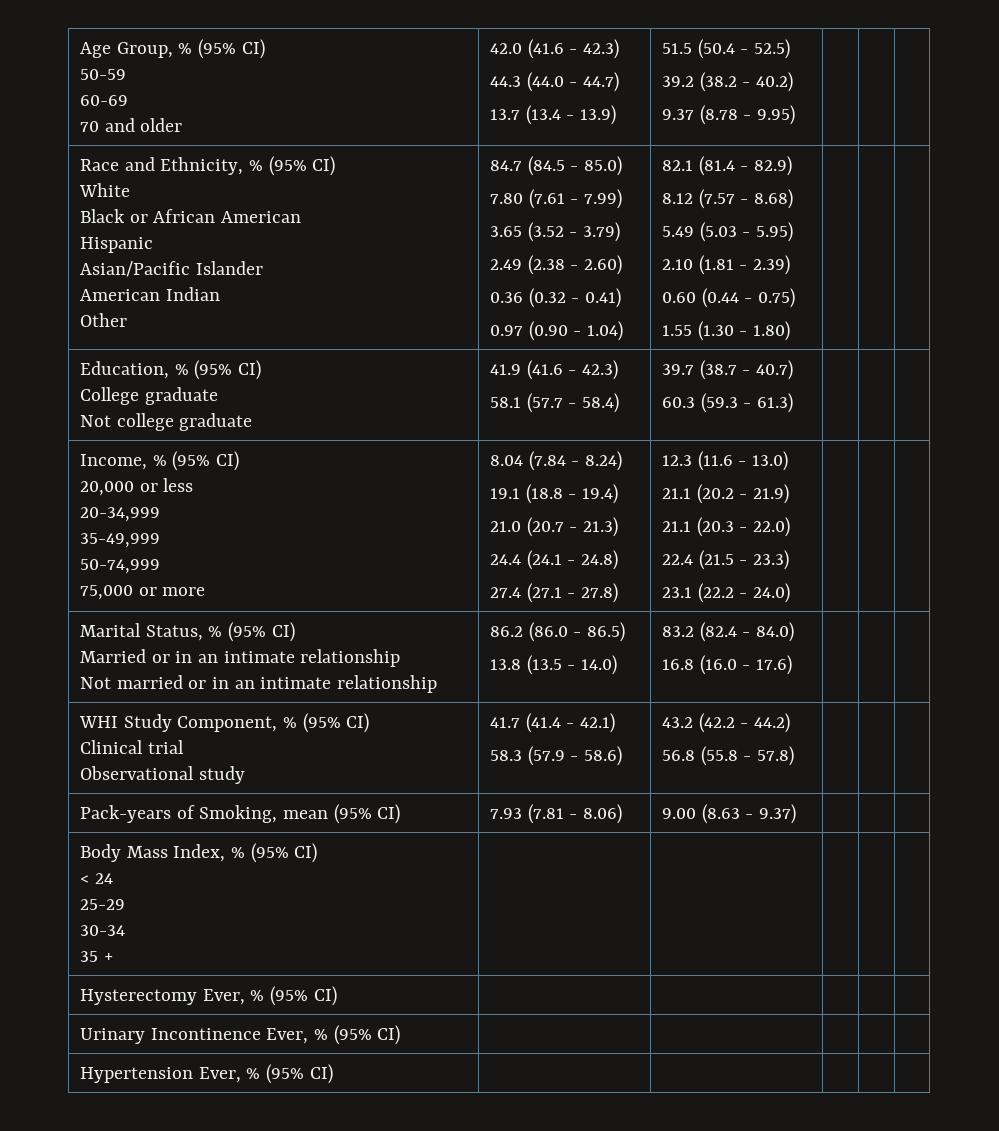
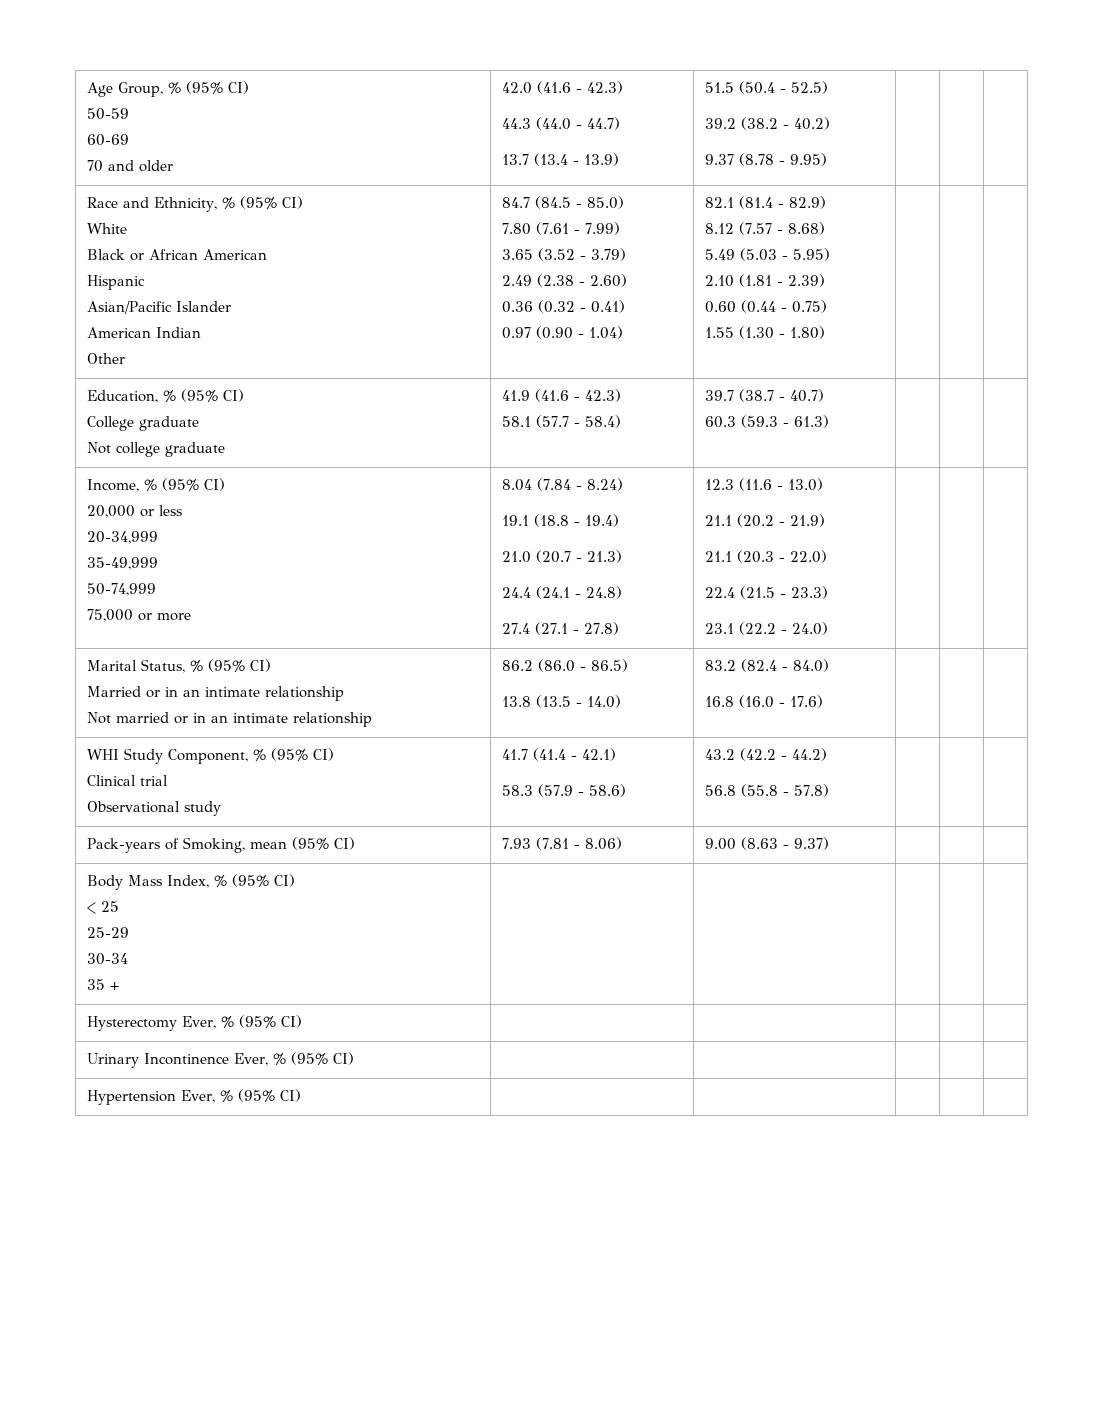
  Body Mass Index, % (95% CI)
- < 24
+ < 25

